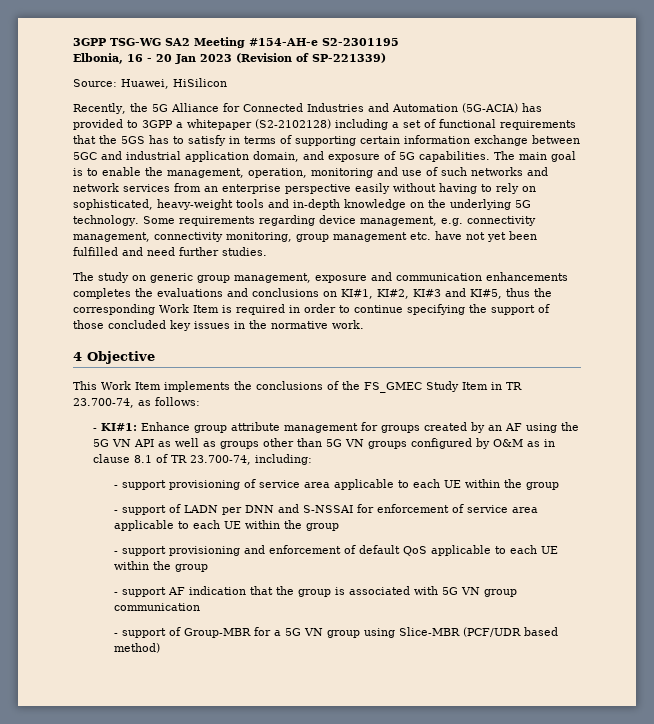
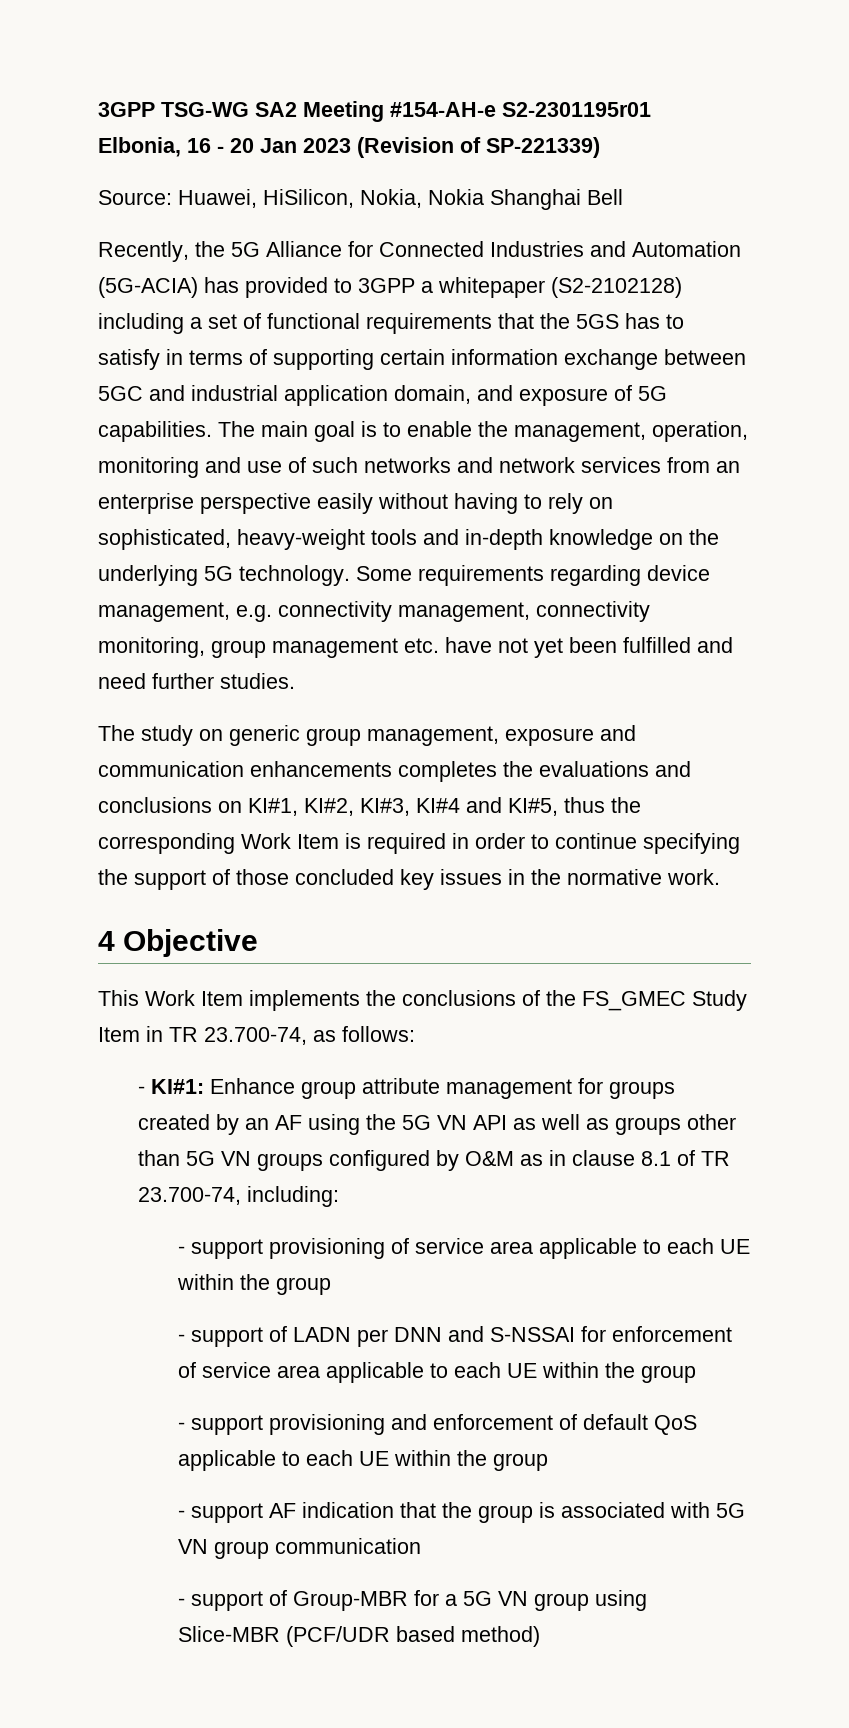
- 3GPP TSG-WG SA2 Meeting #154-AH-e S2-2301195
+ 3GPP TSG-WG SA2 Meeting #154-AH-e S2-2301195r01
- Source: Huawei, HiSilicon
+ Source: Huawei, HiSilicon, Nokia, Nokia Shanghai Bell
- The study on generic group management, exposure and communication enhancements completes the evaluations and conclusions on KI#1, KI#2, KI#3 and KI#5, thus the corresponding Work Item is required in order to continue specifying the support of those concluded key issues in the normative work.
+ The study on generic group management, exposure and communication enhancements completes the evaluations and conclusions on KI#1, KI#2, KI#3, KI#4 and KI#5, thus the corresponding Work Item is required in order to continue specifying the support of those concluded key issues in the normative work.

